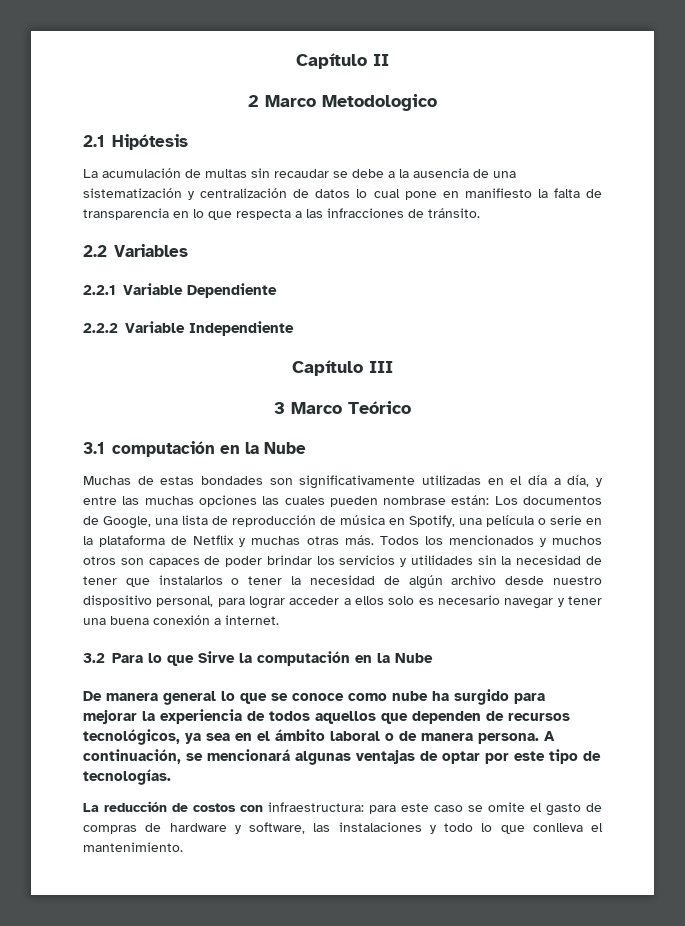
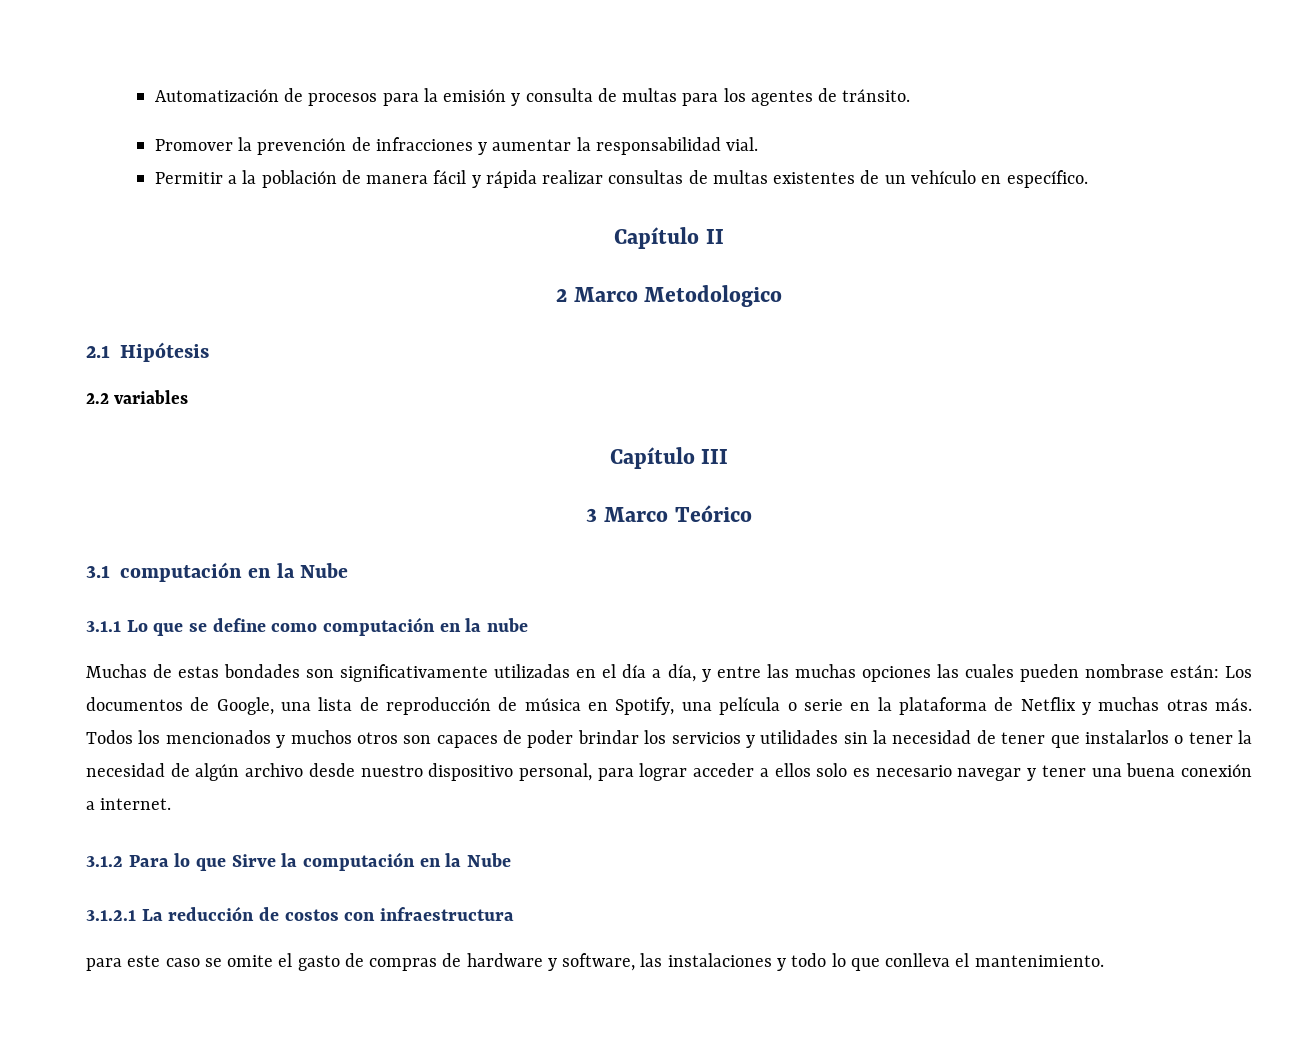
+ Automatización de procesos para la emisión y consulta de multas para los agentes de tránsito.
+ Promover la prevención de infracciones y aumentar la responsabilidad vial.
+ Permitir a la población de manera fácil y rápida realizar consultas de multas existentes de un vehículo en específico.
- La acumulación de multas sin recaudar se debe a la ausencia de una sistematización y centralización de datos lo cual pone en manifiesto la falta de transparencia en lo que respecta a las infracciones de tránsito.
- 2.2 Variables
- 2.2.1 Variable Dependiente
- 2.2.2 Variable Independiente
+ 2.2 variables
+ 3.1.1 Lo que se define como computación en la nube
- 3.2 Para lo que Sirve la computación en la Nube
+ 3.1.2 Para lo que Sirve la computación en la Nube
- De manera general lo que se conoce como nube ha surgido para mejorar la experiencia de todos aquellos que dependen de recursos tecnológicos, ya sea en el ámbito laboral o de manera persona. A continuación, se mencionará algunas ventajas de optar por este tipo de tecnologías.
- La reducción de costos con infraestructura: para este caso se omite el gasto de compras de hardware y software, las instalaciones y todo lo que conlleva el mantenimiento.
+ 3.1.2.1 La reducción de costos con infraestructura
+ para este caso se omite el gasto de compras de hardware y software, las instalaciones y todo lo que conlleva el mantenimiento.

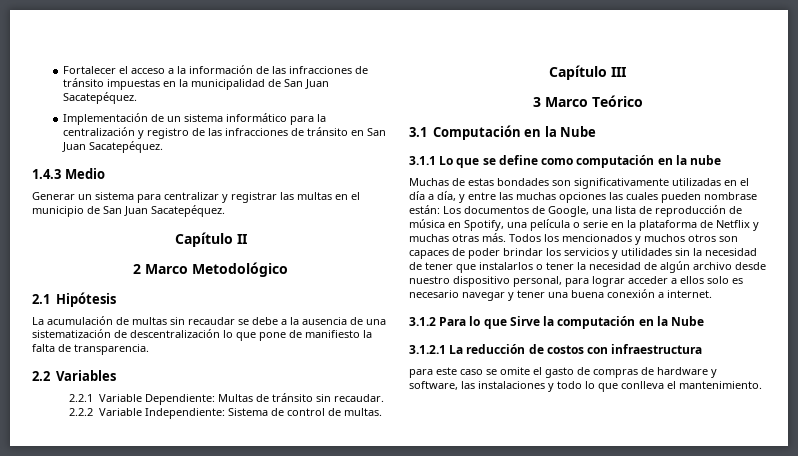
- Automatización de procesos para la emisión y consulta de multas para los agentes de tránsito.
- Promover la prevención de infracciones y aumentar la responsabilidad vial.
- Permitir a la población de manera fácil y rápida realizar consultas de multas existentes de un vehículo en específico.
+ Fortalecer el acceso a la información de las infracciones de tránsito impuestas en la municipalidad de San Juan Sacatepéquez.
+ Implementación de un sistema informático para la centralización y registro de las infracciones de tránsito en San Juan Sacatepéquez.
+ 1.4.3 Medio
+ Generar un sistema para centralizar y registrar las multas en el municipio de San Juan Sacatepéquez.
- 2 Marco Metodologico
+ 2 Marco Metodológico
- 2.2 variables
+ La acumulación de multas sin recaudar se debe a la ausencia de una sistematización de descentralización lo que pone de manifiesto la falta de transparencia.
+ 2.2 Variables
+ 2.2.1 Variable Dependiente: Multas de tránsito sin recaudar.
+ 2.2.2 Variable Independiente: Sistema de control de multas.
- 3.1 computación en la Nube
+ 3.1 Computación en la Nube

